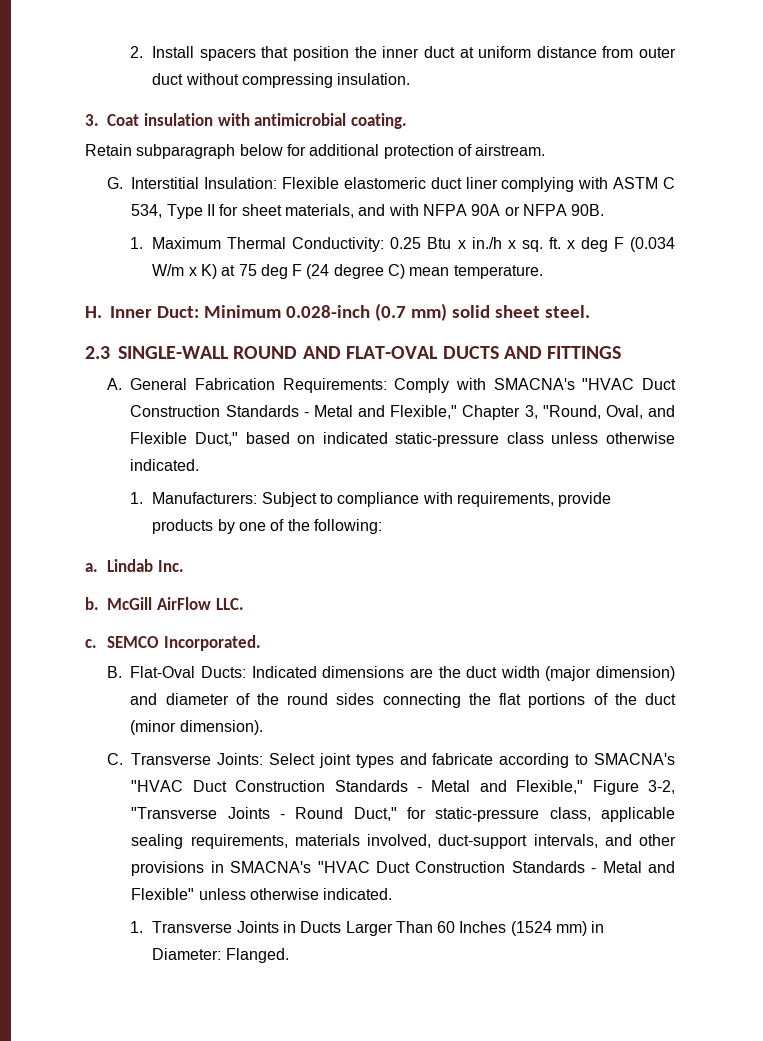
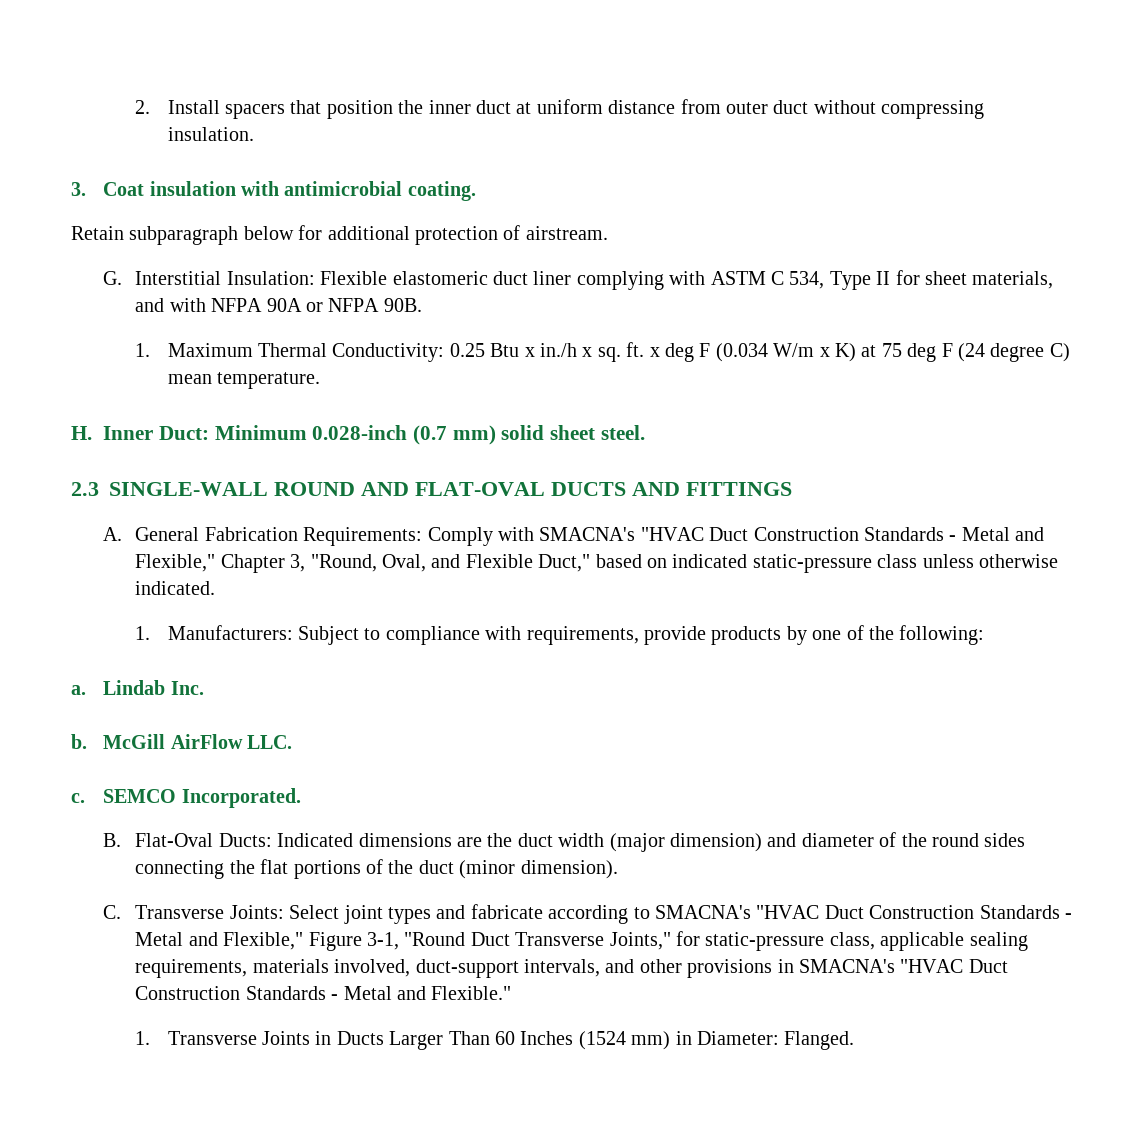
- C. Transverse Joints: Select joint types and fabricate according to SMACNA's "HVAC Duct Construction Standards - Metal and Flexible," Figure 3-2, "Transverse Joints - Round Duct," for static-pressure class, applicable sealing requirements, materials involved, duct-support intervals, and other provisions in SMACNA's "HVAC Duct Construction Standards - Metal and Flexible" unless otherwise indicated.
+ C. Transverse Joints: Select joint types and fabricate according to SMACNA's "HVAC Duct Construction Standards - Metal and Flexible," Figure 3-1, "Round Duct Transverse Joints," for static-pressure class, applicable sealing requirements, materials involved, duct-support intervals, and other provisions in SMACNA's "HVAC Duct Construction Standards - Metal and Flexible."

